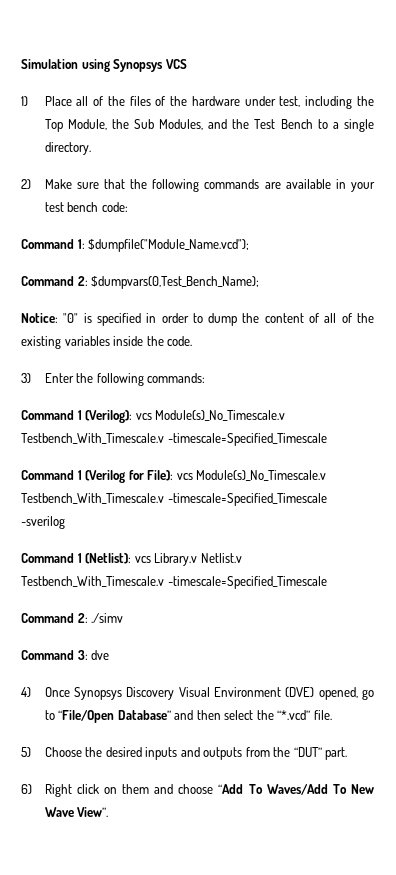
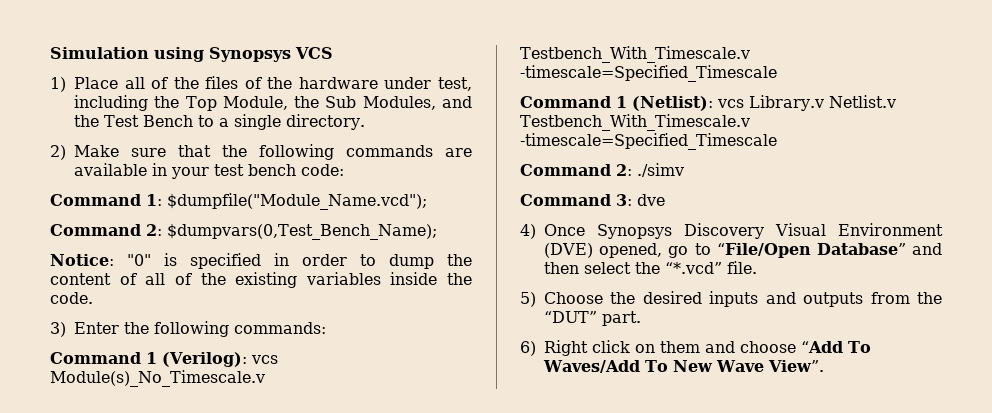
- Command 1 (Verilog for File): vcs Module(s)_No_Timescale.v Testbench_With_Timescale.v -timescale=Specified_Timescale -sverilog

